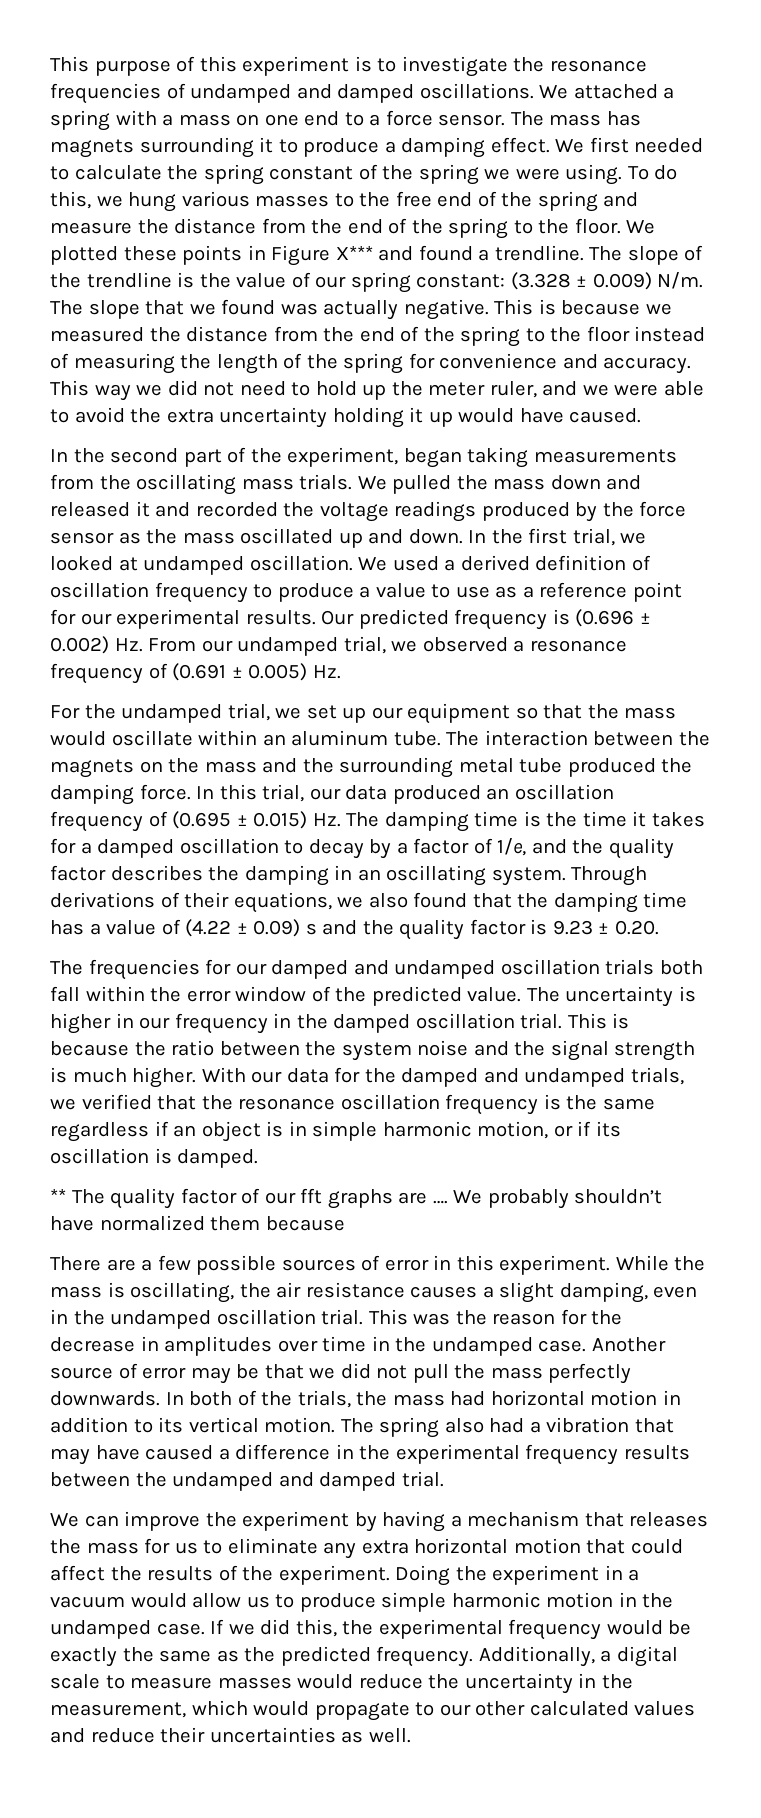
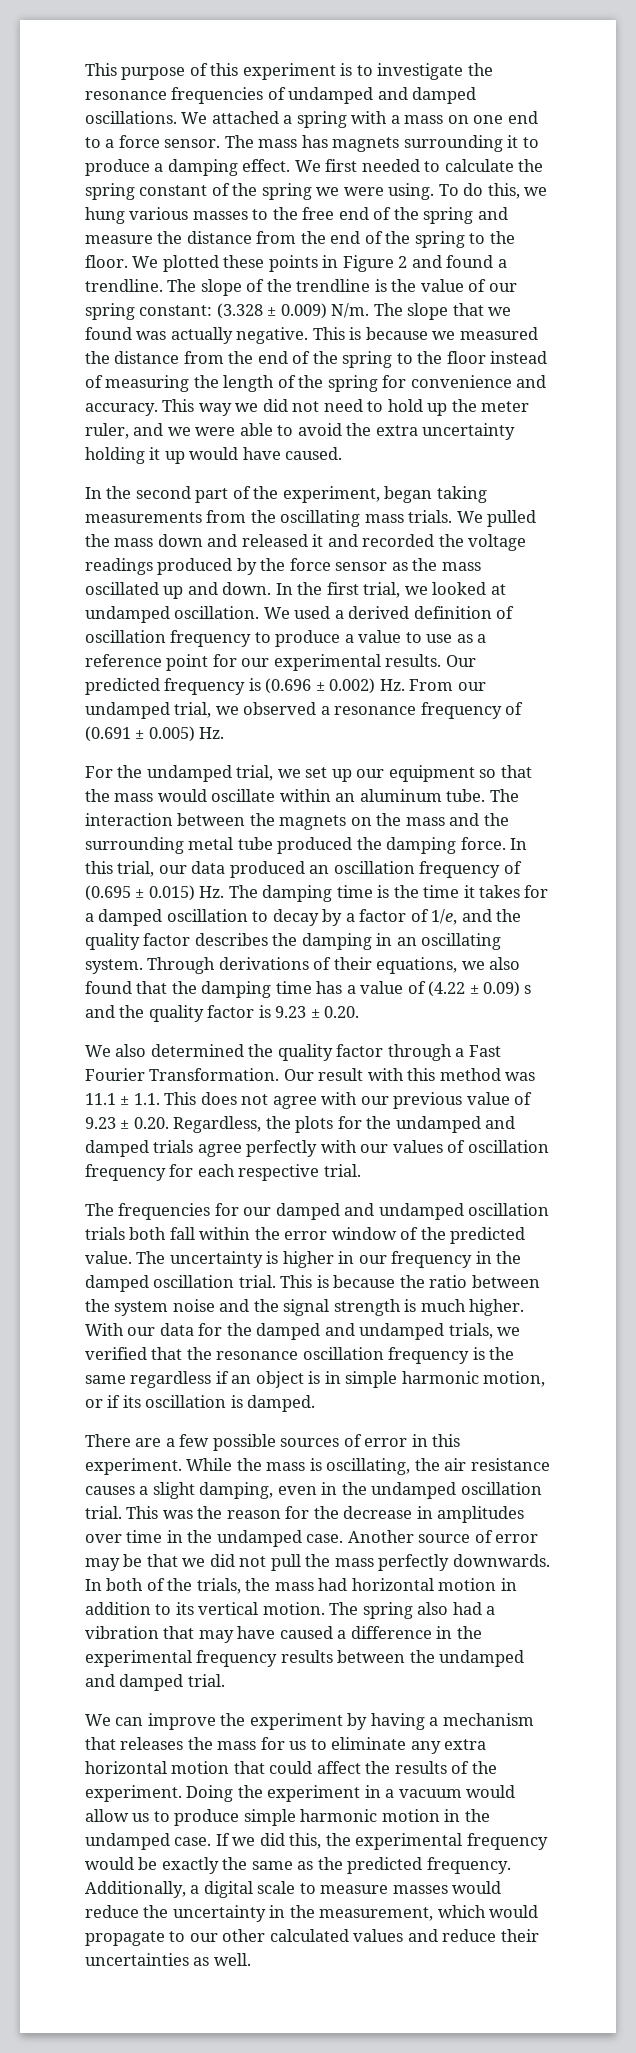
- We plotted these points in Figure X*** and found a trendline.
+ We plotted these points in Figure 2 and found a trendline.
+ We also determined the quality factor through a Fast Fourier Transformation. Our result with this method was 11.1 ± 1.1. This does not agree with our previous value of 9.23 ± 0.20. Regardless, the plots for the undamped and damped trials agree perfectly with our values of oscillation frequency for each respective trial.
- ** The quality factor of our fft graphs are …. We probably shouldn’t have normalized them because

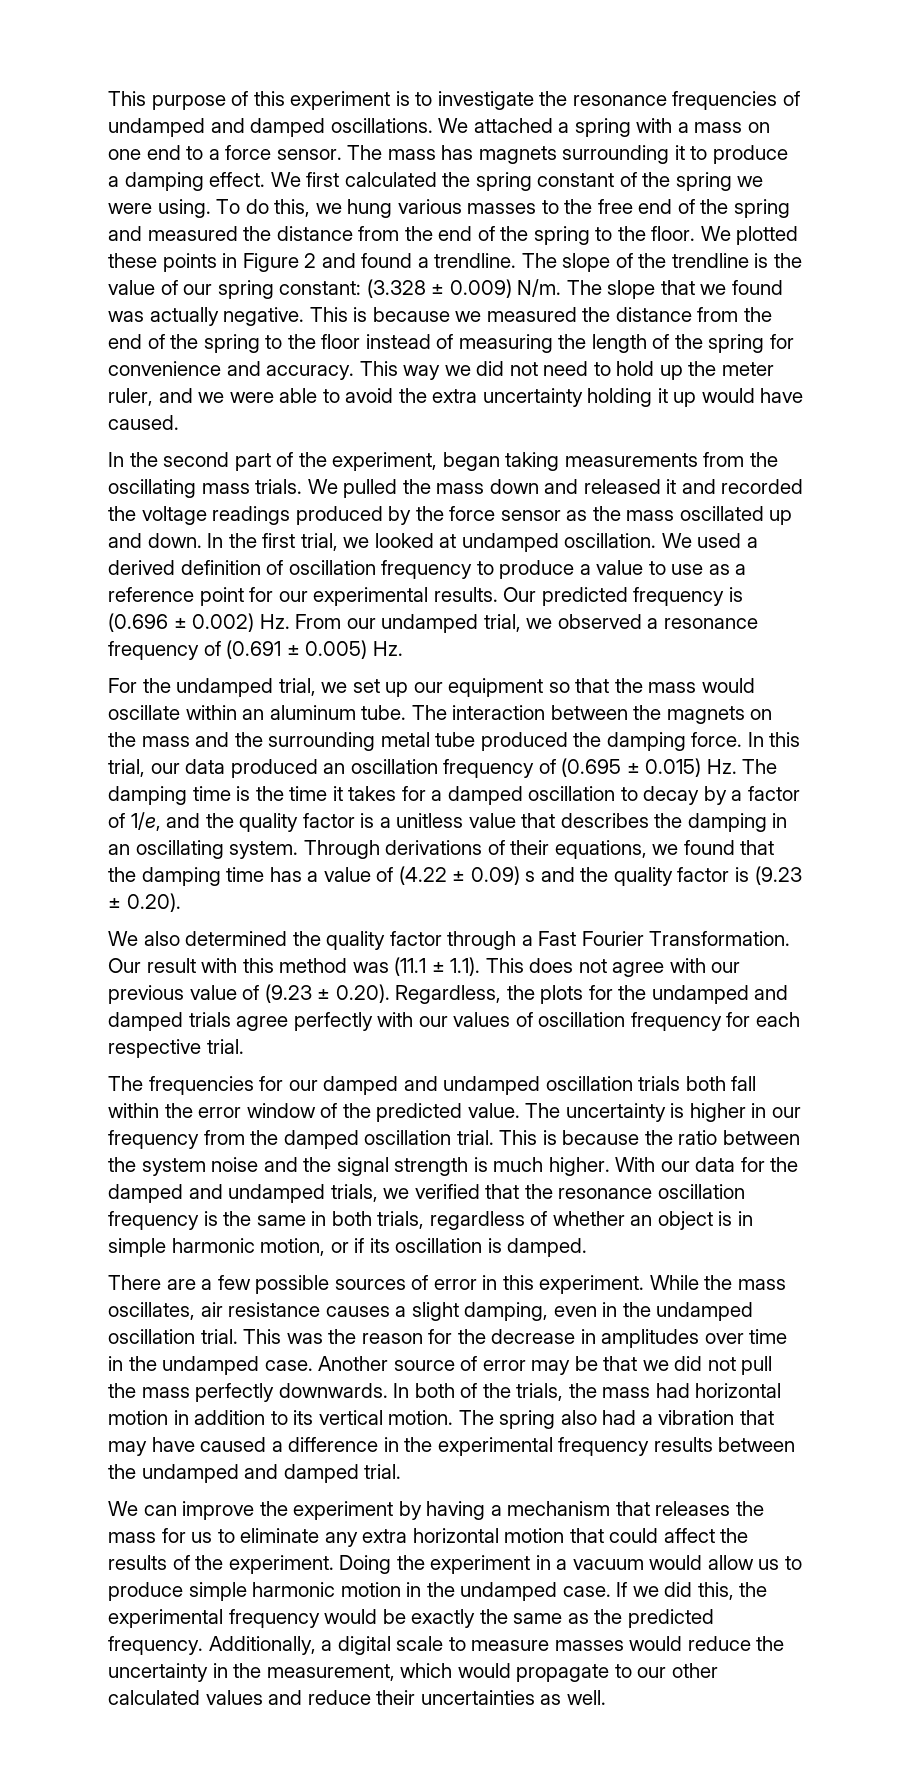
- We first needed to calculate the spring constant of the spring we were using.
+ We first calculated the spring constant of the spring we were using.
- To do this, we hung various masses to the free end of the spring and measure the distance from the end of the spring to the floor.
+ To do this, we hung various masses to the free end of the spring and measured the distance from the end of the spring to the floor.
- In this trial, our data produced an oscillation frequency of (0.695 ± 0.015) Hz. The damping time is the time it takes for a damped oscillation to decay by a factor of 1/e, and the quality factor describes the damping in an oscillating system.
+ In this trial, our data produced an oscillation frequency of (0.695 ± 0.015) Hz. The damping time is the time it takes for a damped oscillation to decay by a factor of 1/e, and the quality factor is a unitless value that describes the damping in an oscillating system.
- Through derivations of their equations, we also found that the damping time has a value of (4.22 ± 0.09) s and the quality factor is 9.23 ± 0.20.
+ Through derivations of their equations, we found that the damping time has a value of (4.22 ± 0.09) s and the quality factor is (9.23 ± 0.20).
- Our result with this method was 11.1 ± 1.1. This does not agree with our previous value of 9.23 ± 0.20. Regardless, the plots for the undamped and damped trials agree perfectly with our values of oscillation frequency for each respective trial.
+ Our result with this method was (11.1 ± 1.1). This does not agree with our previous value of (9.23 ± 0.20). Regardless, the plots for the undamped and damped trials agree perfectly with our values of oscillation frequency for each respective trial.
- The uncertainty is higher in our frequency in the damped oscillation trial.
+ The uncertainty is higher in our frequency from the damped oscillation trial.
- With our data for the damped and undamped trials, we verified that the resonance oscillation frequency is the same regardless if an object is in simple harmonic motion, or if its oscillation is damped.
+ With our data for the damped and undamped trials, we verified that the resonance oscillation frequency is the same in both trials, regardless of whether an object is in simple harmonic motion, or if its oscillation is damped.
- While the mass is oscillating, the air resistance causes a slight damping, even in the undamped oscillation trial.
+ While the mass oscillates, air resistance causes a slight damping, even in the undamped oscillation trial.

